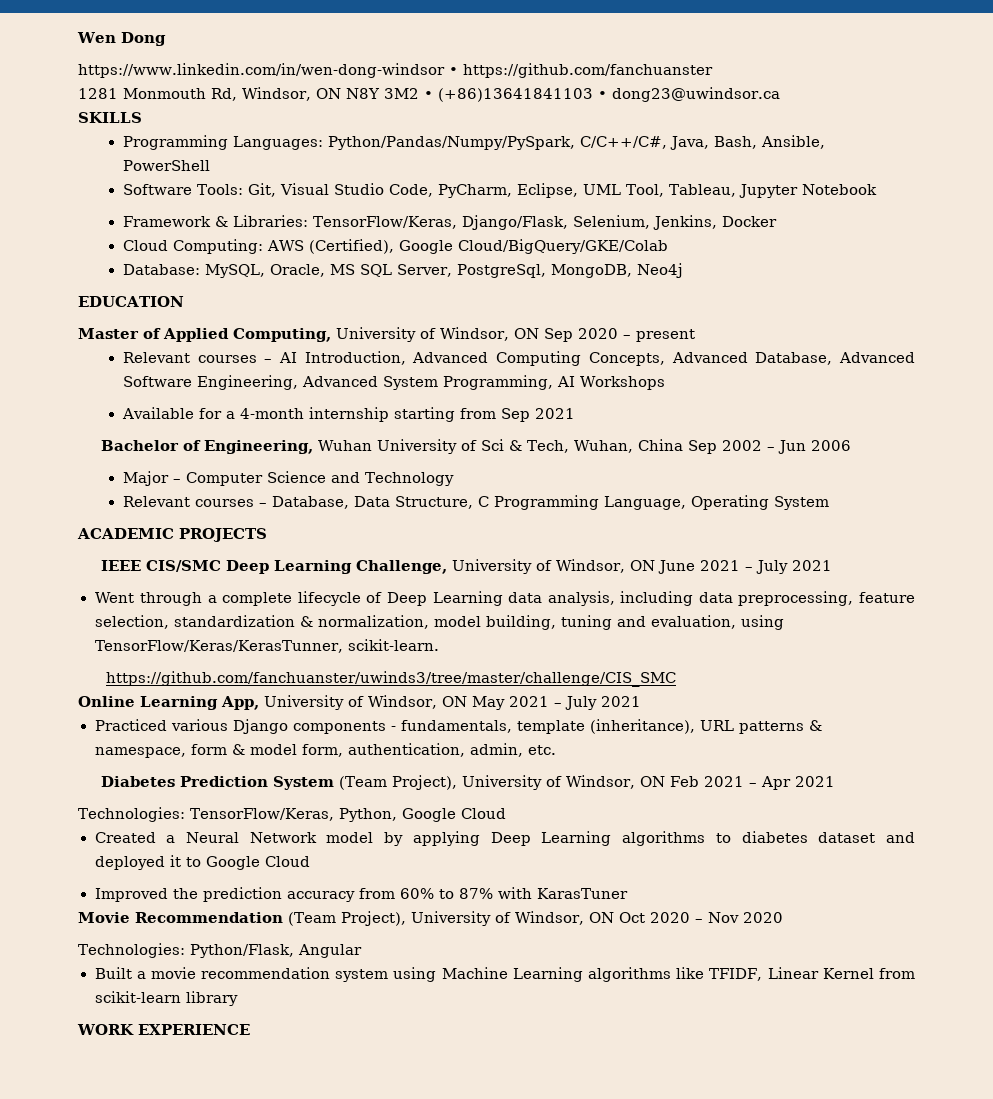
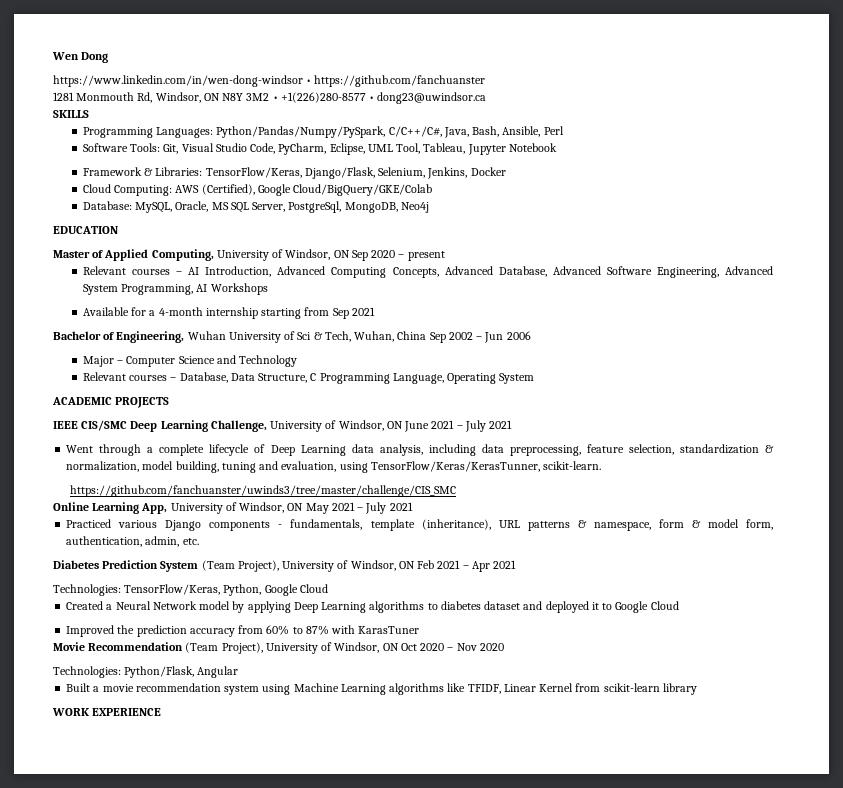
- 1281 Monmouth Rd, Windsor, ON N8Y 3M2 • (+86)13641841103 • dong23@uwindsor.ca
+ 1281 Monmouth Rd, Windsor, ON N8Y 3M2 • +1(226)280-8577 • dong23@uwindsor.ca
- Programming Languages: Python/Pandas/Numpy/PySpark, C/C++/C#, Java, Bash, Ansible, PowerShell
+ Programming Languages: Python/Pandas/Numpy/PySpark, C/C++/C#, Java, Bash, Ansible, Perl

